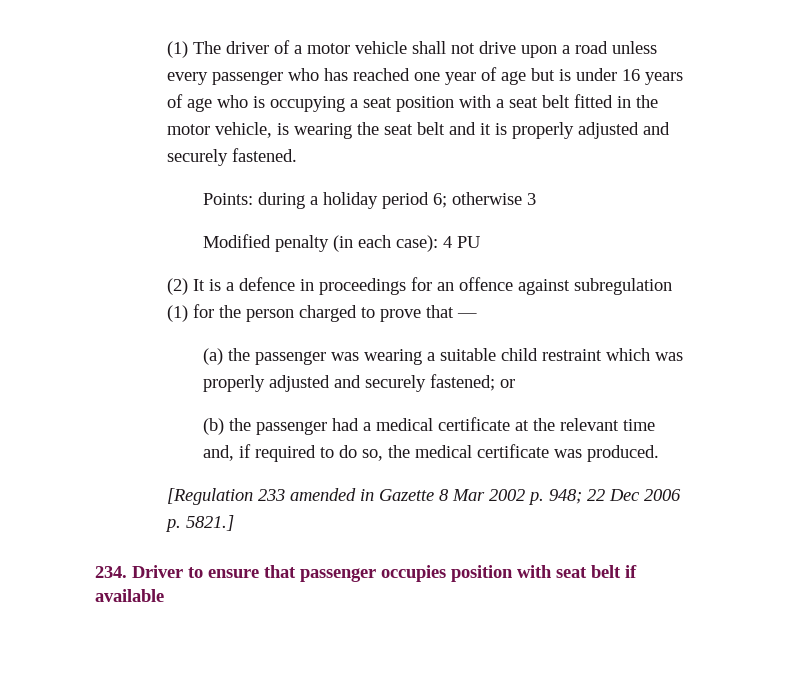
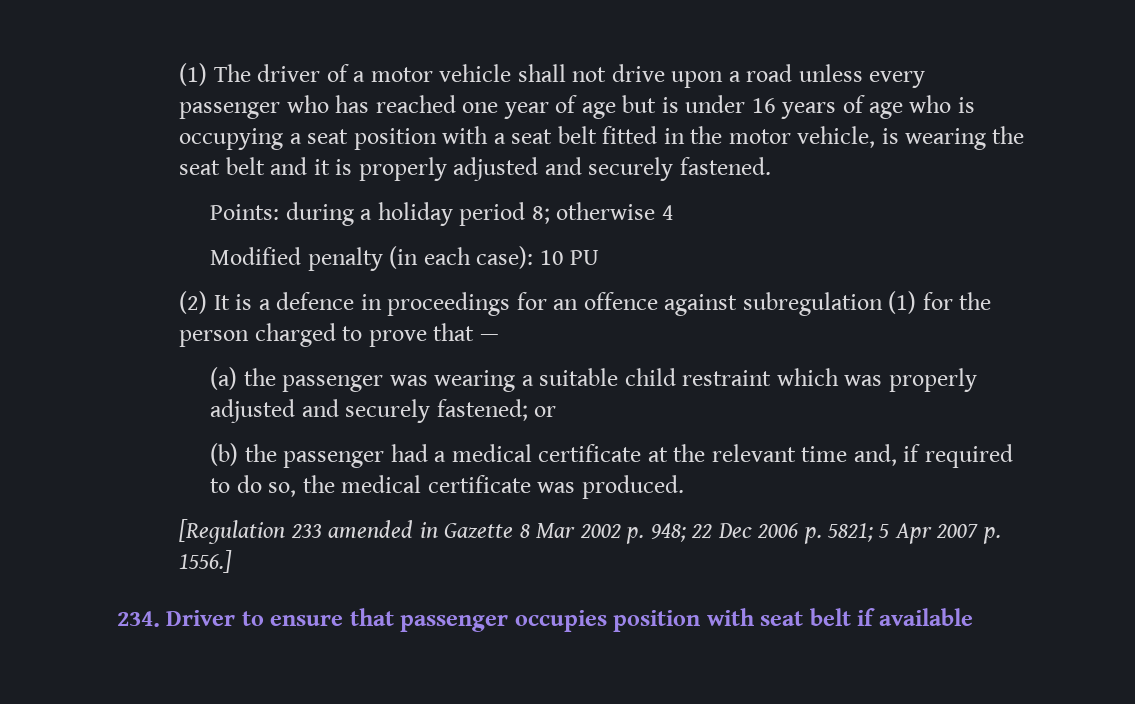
- Points: during a holiday period 6; otherwise 3
+ Points: during a holiday period 8; otherwise 4
- Modified penalty (in each case): 4 PU
+ Modified penalty (in each case): 10 PU
- [Regulation 233 amended in Gazette 8 Mar 2002 p. 948; 22 Dec 2006 p. 5821.]
+ [Regulation 233 amended in Gazette 8 Mar 2002 p. 948; 22 Dec 2006 p. 5821; 5 Apr 2007 p. 1556.]

